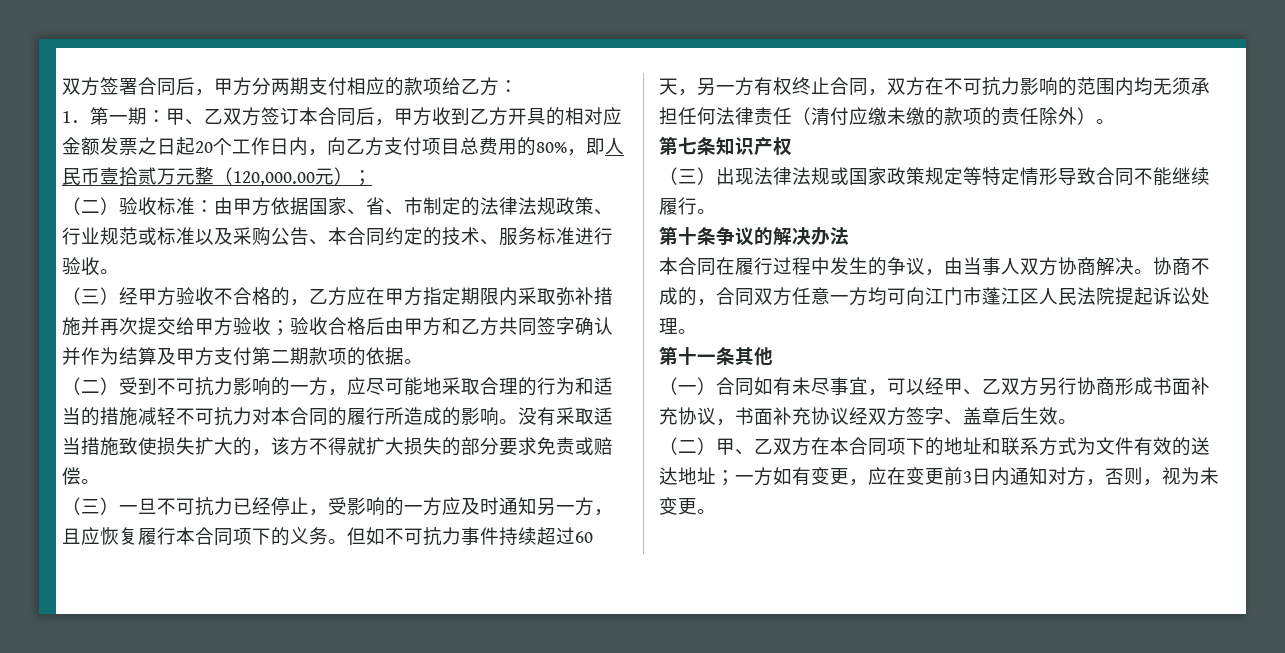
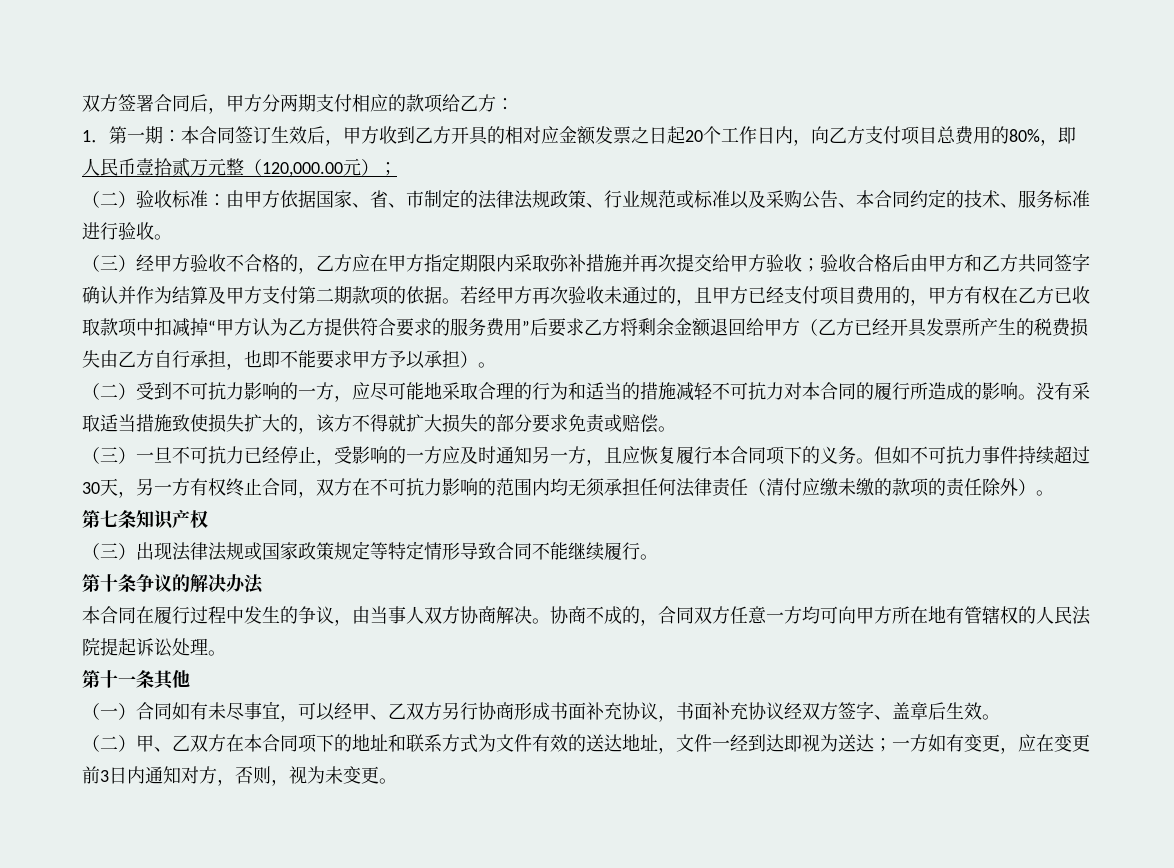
- 1．第一期：甲、乙双方签订本合同后，甲方收到乙方开具的相对应金额发票之日起20个工作日内，向乙方支付项目总费用的80%，即人民币壹拾贰万元整（120,000.00元）；
+ 1．第一期：本合同签订生效后，甲方收到乙方开具的相对应金额发票之日起20个工作日内，向乙方支付项目总费用的80%，即人民币壹拾贰万元整（120,000.00元）；
+ 若经甲方再次验收未通过的，且甲方已经支付项目费用的，甲方有权在乙方已收取款项中扣减掉“甲方认为乙方提供符合要求的服务费用”后要求乙方将剩余金额退回给甲方（乙方已经开具发票所产生的税费损失由乙方自行承担，也即不能要求甲方予以承担）。
- 但如不可抗力事件持续超过60天，另一方有权终止合同，双方在不可抗力影响的范围内均无须承担任何法律责任（清付应缴未缴的款项的责任除外）。
+ 但如不可抗力事件持续超过30天，另一方有权终止合同，双方在不可抗力影响的范围内均无须承担任何法律责任（清付应缴未缴的款项的责任除外）。
- 协商不成的，合同双方任意一方均可向江门市蓬江区人民法院提起诉讼处理。
+ 协商不成的，合同双方任意一方均可向甲方所在地有管辖权的人民法院提起诉讼处理。
- （二）甲、乙双方在本合同项下的地址和联系方式为文件有效的送达地址；一方如有变更，应在变更前3日内通知对方，否则，视为未变更。
+ （二）甲、乙双方在本合同项下的地址和联系方式为文件有效的送达地址，文件一经到达即视为送达；一方如有变更，应在变更前3日内通知对方，否则，视为未变更。

